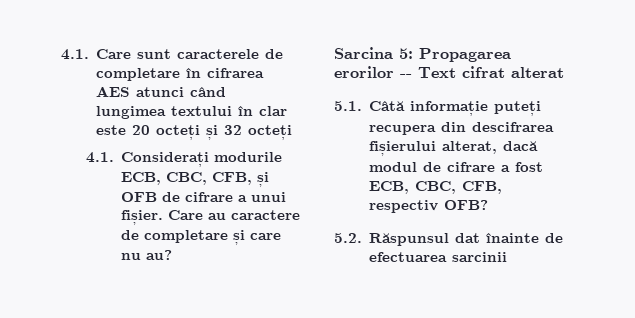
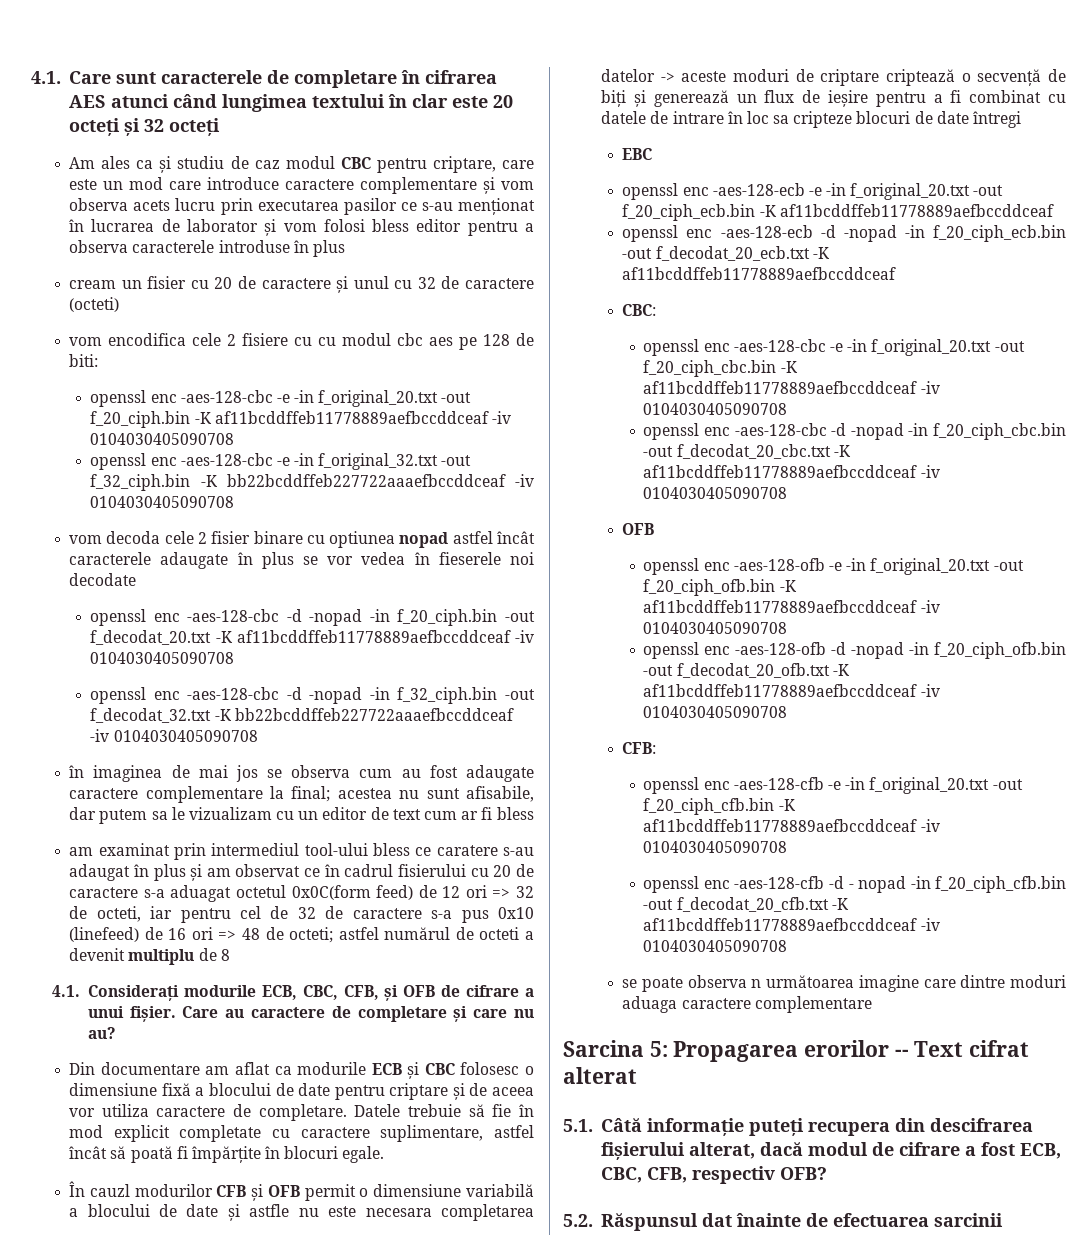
+ Am ales ca și studiu de caz modul CBC pentru criptare, care este un mod care introduce caractere complementare și vom observa acets lucru prin executarea pasilor ce s-au menționat în lucrarea de laborator și vom folosi bless editor pentru a observa caracterele introduse în plus
+ cream un fisier cu 20 de caractere și unul cu 32 de caractere (octeti)
+ vom encodifica cele 2 fisiere cu cu modul cbc aes pe 128 de biti:
+ openssl enc -aes-128-cbc -e -in f_original_20.txt -out f_20_ciph.bin -K af11bcddffeb11778889aefbccddceaf -iv 0104030405090708
+ openssl enc -aes-128-cbc -e -in f_original_32.txt -out f_32_ciph.bin -K bb22bcddffeb227722aaaefbccddceaf -iv 0104030405090708
+ vom decoda cele 2 fisier binare cu optiunea nopad astfel încât caracterele adaugate în plus se vor vedea în fieserele noi decodate
+ openssl enc -aes-128-cbc -d -nopad -in f_20_ciph.bin -out f_decodat_20.txt -K af11bcddffeb11778889aefbccddceaf -iv 0104030405090708
+ openssl enc -aes-128-cbc -d -nopad -in f_32_ciph.bin -out f_decodat_32.txt -K bb22bcddffeb227722aaaefbccddceaf -iv 0104030405090708
+ în imaginea de mai jos se observa cum au fost adaugate caractere complementare la final; acestea nu sunt afisabile, dar putem sa le vizualizam cu un editor de text cum ar fi bless
+ am examinat prin intermediul tool-ului bless ce caratere s-au adaugat în plus și am observat ce în cadrul fisierului cu 20 de caractere s-a aduagat octetul 0x0C(form feed) de 12 ori => 32 de octeti, iar pentru cel de 32 de caractere s-a pus 0x10 (linefeed) de 16 ori => 48 de octeti; astfel numărul de octeti a devenit multiplu de 8
+ Din documentare am aflat ca modurile ECB și CBC folosesc o dimensiune fixă a blocului de date pentru criptare și de aceea vor utiliza caractere de completare. Datele trebuie să fie în mod explicit completate cu caractere suplimentare, astfel încât să poată fi împărțite în blocuri egale.
+ În cauzl modurilor CFB și OFB permit o dimensiune variabilă a blocului de date și astfle nu este necesara completarea datelor -> aceste moduri de criptare criptează o secvență de biți și generează un flux de ieșire pentru a fi combinat cu datele de intrare în loc sa cripteze blocuri de date întregi
+ EBC
+ openssl enc -aes-128-ecb -e -in f_original_20.txt -out f_20_ciph_ecb.bin -K af11bcddffeb11778889aefbccddceaf
+ openssl enc -aes-128-ecb -d -nopad -in f_20_ciph_ecb.bin -out f_decodat_20_ecb.txt -K af11bcddffeb11778889aefbccddceaf
+ CBC:
+ openssl enc -aes-128-cbc -e -in f_original_20.txt -out f_20_ciph_cbc.bin -K af11bcddffeb11778889aefbccddceaf -iv 0104030405090708
+ openssl enc -aes-128-cbc -d -nopad -in f_20_ciph_cbc.bin -out f_decodat_20_cbc.txt -K af11bcddffeb11778889aefbccddceaf -iv 0104030405090708
+ OFB
+ openssl enc -aes-128-ofb -e -in f_original_20.txt -out f_20_ciph_ofb.bin -K af11bcddffeb11778889aefbccddceaf -iv 0104030405090708
+ openssl enc -aes-128-ofb -d -nopad -in f_20_ciph_ofb.bin -out f_decodat_20_ofb.txt -K af11bcddffeb11778889aefbccddceaf -iv 0104030405090708
+ CFB:
+ openssl enc -aes-128-cfb -e -in f_original_20.txt -out f_20_ciph_cfb.bin -K af11bcddffeb11778889aefbccddceaf -iv 0104030405090708
+ openssl enc -aes-128-cfb -d - nopad -in f_20_ciph_cfb.bin -out f_decodat_20_cfb.txt -K af11bcddffeb11778889aefbccddceaf -iv 0104030405090708
+ se poate observa n următoarea imagine care dintre moduri aduaga caractere complementare

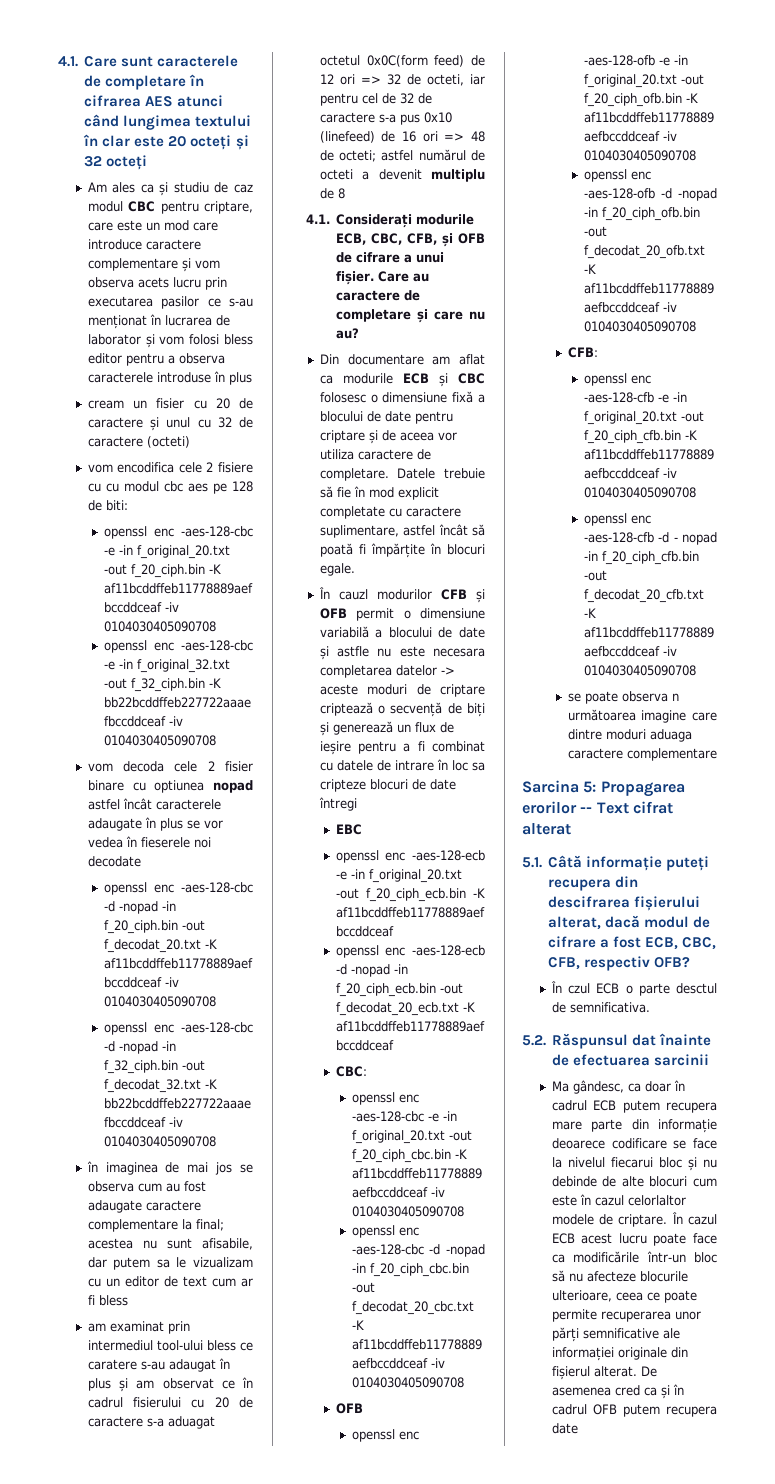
+ În czul ECB o parte desctul de semnificativa.
+ Ma gândesc, ca doar în cadrul ECB putem recupera mare parte din informație deoarece codificare se face la nivelul fiecarui bloc și nu debinde de alte blocuri cum este în cazul celorlaltor modele de criptare. În cazul ECB acest lucru poate face ca modificările într-un bloc să nu afecteze blocurile ulterioare, ceea ce poate permite recuperarea unor părți semnificative ale informației originale din fișierul alterat. De asemenea cred ca și în cadrul OFB putem recupera date

